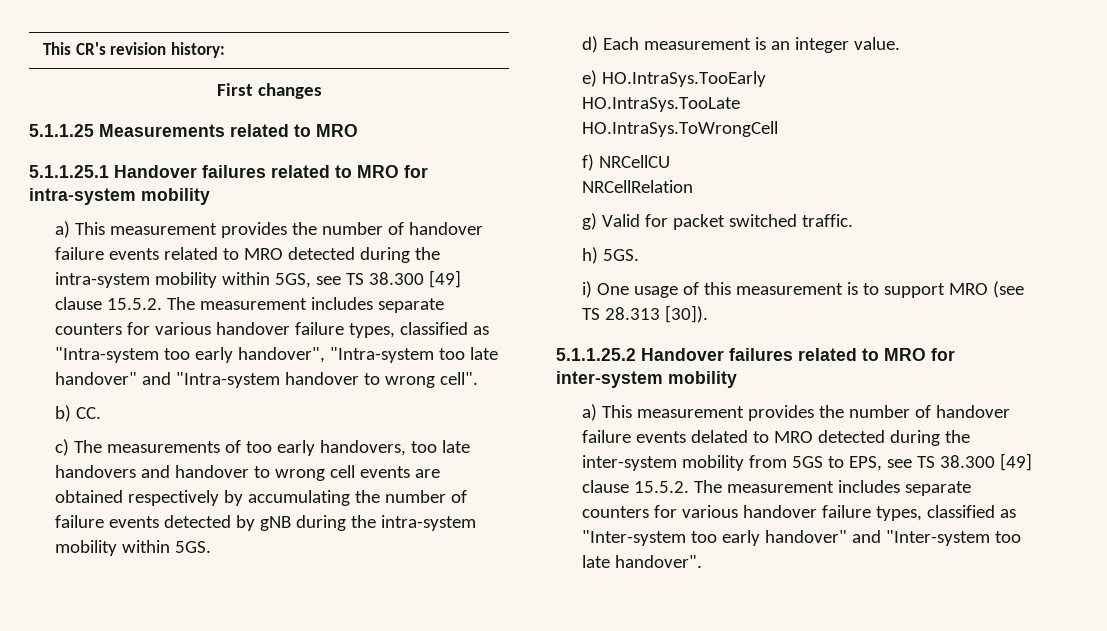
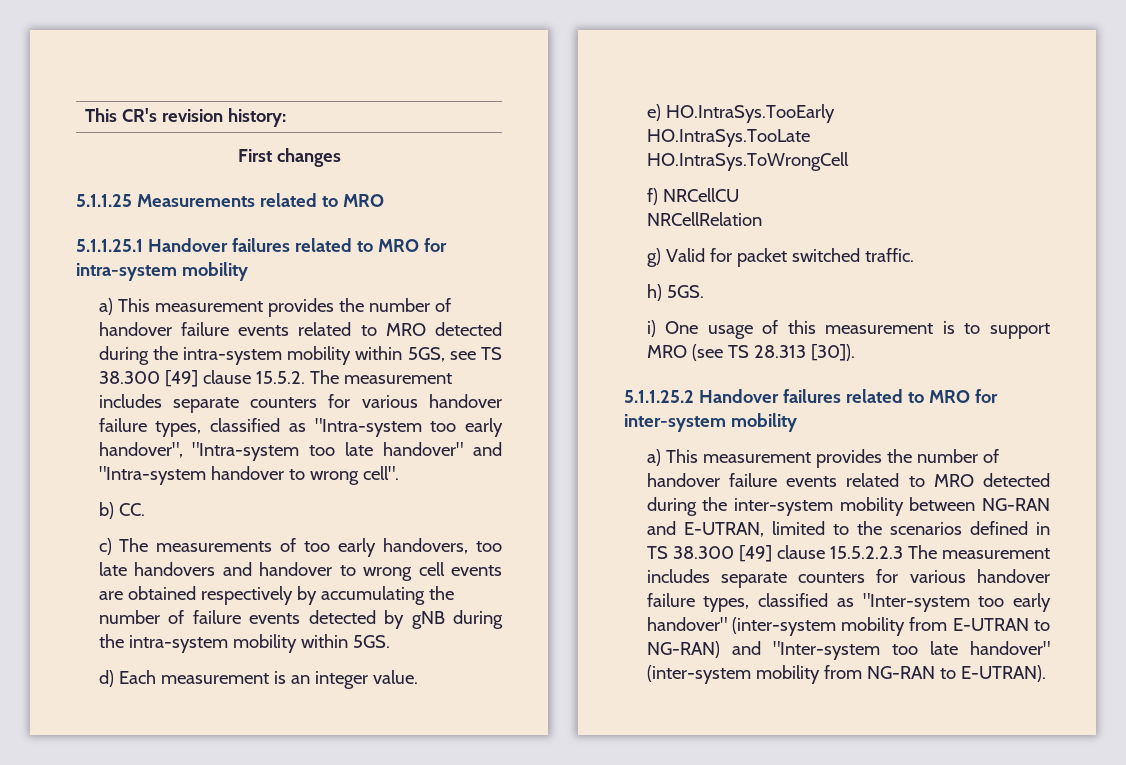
- a) This measurement provides the number of handover failure events delated to MRO detected during the inter-system mobility from 5GS to EPS, see TS 38.300 [49] clause 15.5.2. The measurement includes separate counters for various handover failure types, classified as "Inter-system too early handover" and "Inter-system too late handover".
+ a) This measurement provides the number of handover failure events related to MRO detected during the inter-system mobility between NG-RAN and E-UTRAN, limited to the scenarios defined in TS 38.300 [49] clause 15.5.2.2.3 The measurement includes separate counters for various handover failure types, classified as "Inter-system too early handover" (inter-system mobility from E-UTRAN to NG-RAN) and "Inter-system too late handover" (inter-system mobility from NG-RAN to E-UTRAN).

